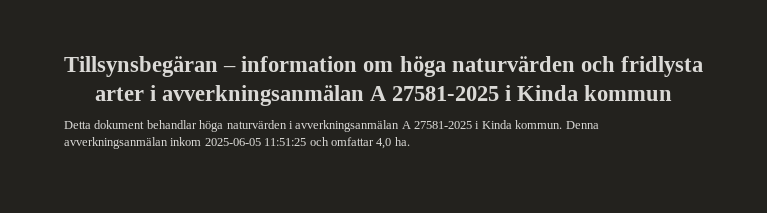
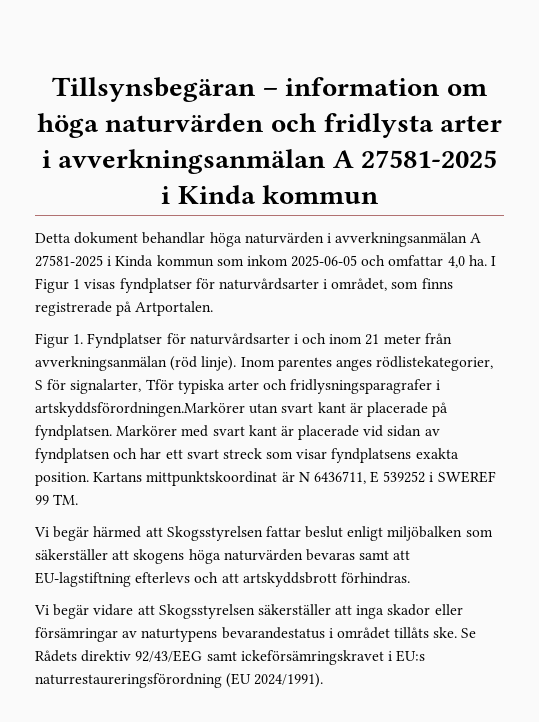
- Detta dokument behandlar höga naturvärden i avverkningsanmälan A 27581-2025 i Kinda kommun. Denna avverkningsanmälan inkom 2025-06-05 11:51:25 och omfattar 4,0 ha.
+ Detta dokument behandlar höga naturvärden i avverkningsanmälan A 27581-2025 i Kinda kommun som inkom 2025-06-05 och omfattar 4,0 ha.
+ I Figur 1 visas fyndplatser för naturvårdsarter i området, som finns registrerade på Artportalen.
+ Figur 1. Fyndplatser för naturvårdsarter i och inom 21 meter från avverkningsanmälan (röd linje). Inom parentes anges rödlistekategorier, S för signalarter, Tför typiska arter och fridlysningsparagrafer i artskyddsförordningen.Markörer utan svart kant är placerade på fyndplatsen. Markörer med svart kant är placerade vid sidan av fyndplatsen och har ett svart streck som visar fyndplatsens exakta position. Kartans mittpunktskoordinat är N 6436711, E 539252 i SWEREF 99 TM.
+ Vi begär härmed att Skogsstyrelsen fattar beslut enligt miljöbalken som säkerställer att skogens höga naturvärden bevaras samt att EU-lagstiftning efterlevs och att artskyddsbrott förhindras.
+ Vi begär vidare att Skogsstyrelsen säkerställer att inga skador eller försämringar av naturtypens bevarandestatus i området tillåts ske. Se Rådets direktiv 92/43/EEG samt ickeförsämringskravet i EU:s naturrestaureringsförordning (EU 2024/1991).

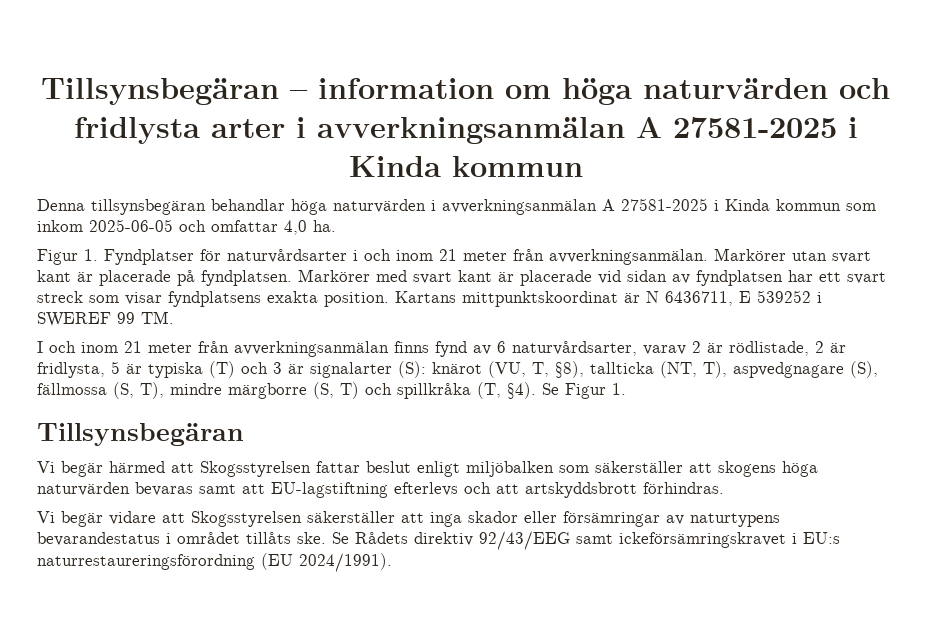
- Detta dokument behandlar höga naturvärden i avverkningsanmälan A 27581-2025 i Kinda kommun som inkom 2025-06-05 och omfattar 4,0 ha. I Figur 1 visas fyndplatser för naturvårdsarter i området, som finns registrerade på Artportalen.
+ Denna tillsynsbegäran behandlar höga naturvärden i avverkningsanmälan A 27581-2025 i Kinda kommun som inkom 2025-06-05 och omfattar 4,0 ha.
- Figur 1. Fyndplatser för naturvårdsarter i och inom 21 meter från avverkningsanmälan (röd linje). Inom parentes anges rödlistekategorier, S för signalarter, Tför typiska arter och fridlysningsparagrafer i artskyddsförordningen.Markörer utan svart kant är placerade på fyndplatsen.
+ Figur 1. Fyndplatser för naturvårdsarter i och inom 21 meter från avverkningsanmälan. Markörer utan svart kant är placerade på fyndplatsen.
- Markörer med svart kant är placerade vid sidan av fyndplatsen och har ett svart streck som visar fyndplatsens exakta position.
+ Markörer med svart kant är placerade vid sidan av fyndplatsen har ett svart streck som visar fyndplatsens exakta position.
+ I och inom 21 meter från avverkningsanmälan finns fynd av 6 naturvårdsarter, varav 2 är rödlistade, 2 är fridlysta, 5 är typiska (T) och 3 är signalarter (S): knärot (VU, T, §8), tallticka (NT, T), aspvedgnagare (S), fällmossa (S, T), mindre märgborre (S, T) och spillkråka (T, §4). Se Figur 1.
+ Tillsynsbegäran

